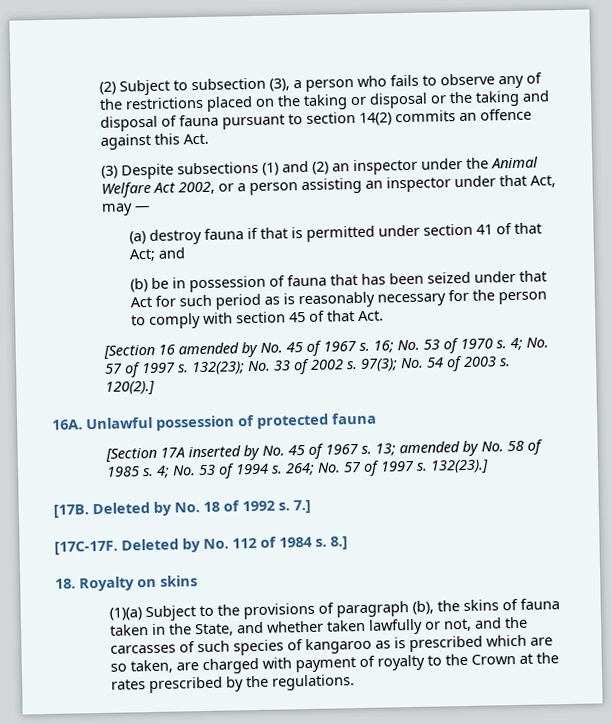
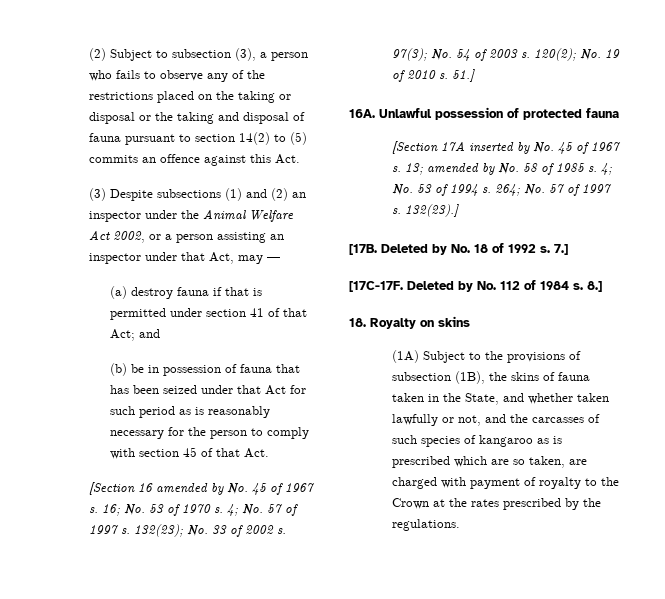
- (2) Subject to subsection (3), a person who fails to observe any of the restrictions placed on the taking or disposal or the taking and disposal of fauna pursuant to section 14(2) commits an offence against this Act.
+ (2) Subject to subsection (3), a person who fails to observe any of the restrictions placed on the taking or disposal or the taking and disposal of fauna pursuant to section 14(2) to (5) commits an offence against this Act.
- 120(2).]
+ 120(2); No. 19 of 2010 s. 51.]
- (1)(a) Subject to the provisions of paragraph (b), the skins of fauna taken in the State, and whether taken lawfully or not, and the carcasses of such species of kangaroo as is prescribed which are so taken, are charged with payment of royalty to the Crown at the rates prescribed by the regulations.
+ (1A) Subject to the provisions of subsection (1B), the skins of fauna taken in the State, and whether taken lawfully or not, and the carcasses of such species of kangaroo as is prescribed which are so taken, are charged with payment of royalty to the Crown at the rates prescribed by the regulations.

